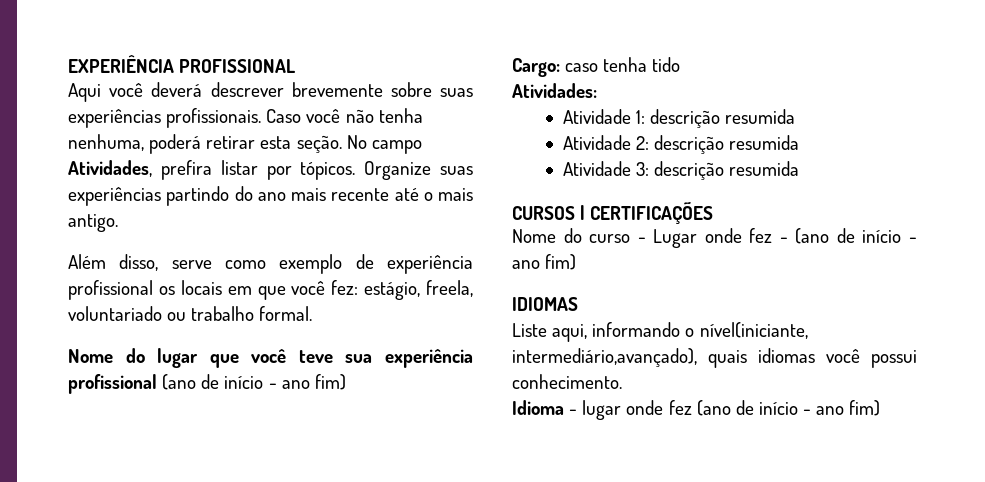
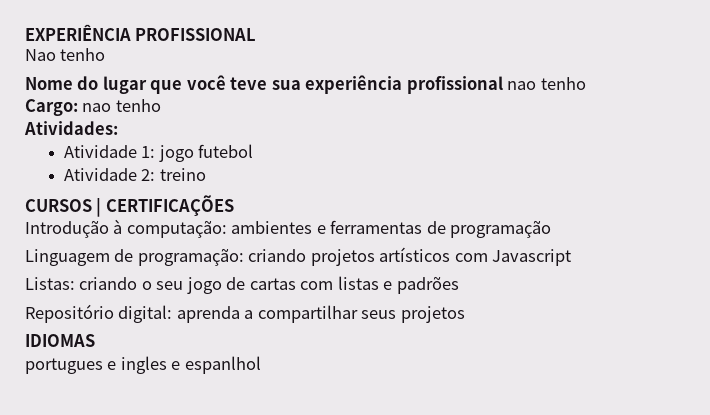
- Aqui você deverá descrever brevemente sobre suas experiências profissionais. Caso você não tenha nenhuma, poderá retirar esta seção. No campo Atividades, prefira listar por tópicos. Organize suas experiências partindo do ano mais recente até o mais antigo.
- Além disso, serve como exemplo de experiência profissional os locais em que você fez: estágio, freela, voluntariado ou trabalho formal.
+ Nao tenho
- Nome do lugar que você teve sua experiência profissional (ano de início - ano fim)
- Cargo: caso tenha tido
+ Nome do lugar que você teve sua experiência profissional nao tenho
+ Cargo: nao tenho
- Atividade 1: descrição resumida
+ Atividade 1: jogo futebol
- Atividade 2: descrição resumida
- Atividade 3: descrição resumida
+ Atividade 2: treino
  CURSOS | CERTIFICAÇÕES
- Nome do curso - Lugar onde fez - (ano de início - ano fim)
+ Introdução à computação: ambientes e ferramentas de programação
+ Linguagem de programação: criando projetos artísticos com Javascript
+ Listas: criando o seu jogo de cartas com listas e padrões
+ Repositório digital: aprenda a compartilhar seus projetos
  IDIOMAS
- Liste aqui, informando o nível(iniciante, intermediário,avançado), quais idiomas você possui conhecimento.
- Idioma - lugar onde fez (ano de início - ano fim)
+ portugues e ingles e espanlhol

